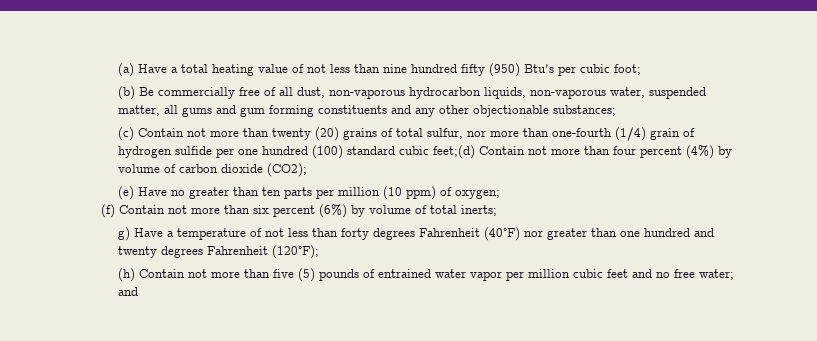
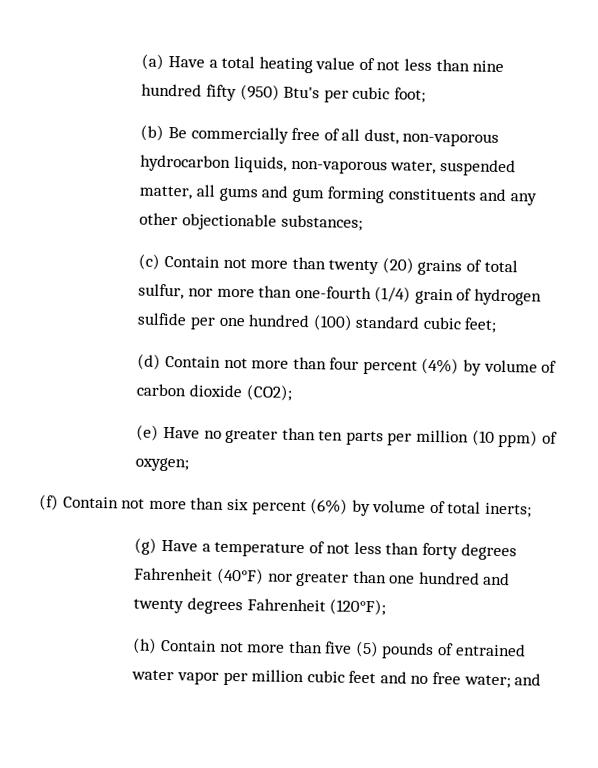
- (c) Contain not more than twenty (20) grains of total sulfur, nor more than one-fourth (1/4) grain of hydrogen sulfide per one hundred (100) standard cubic feet;(d) Contain not more than four percent (4%) by volume of carbon dioxide (CO2);
+ (c) Contain not more than twenty (20) grains of total sulfur, nor more than one-fourth (1/4) grain of hydrogen sulfide per one hundred (100) standard cubic feet;
+ (d) Contain not more than four percent (4%) by volume of carbon dioxide (CO2);
- g) Have a temperature of not less than forty degrees Fahrenheit (40°F) nor greater than one hundred and twenty degrees Fahrenheit (120°F);
+ (g) Have a temperature of not less than forty degrees Fahrenheit (40°F) nor greater than one hundred and twenty degrees Fahrenheit (120°F);

